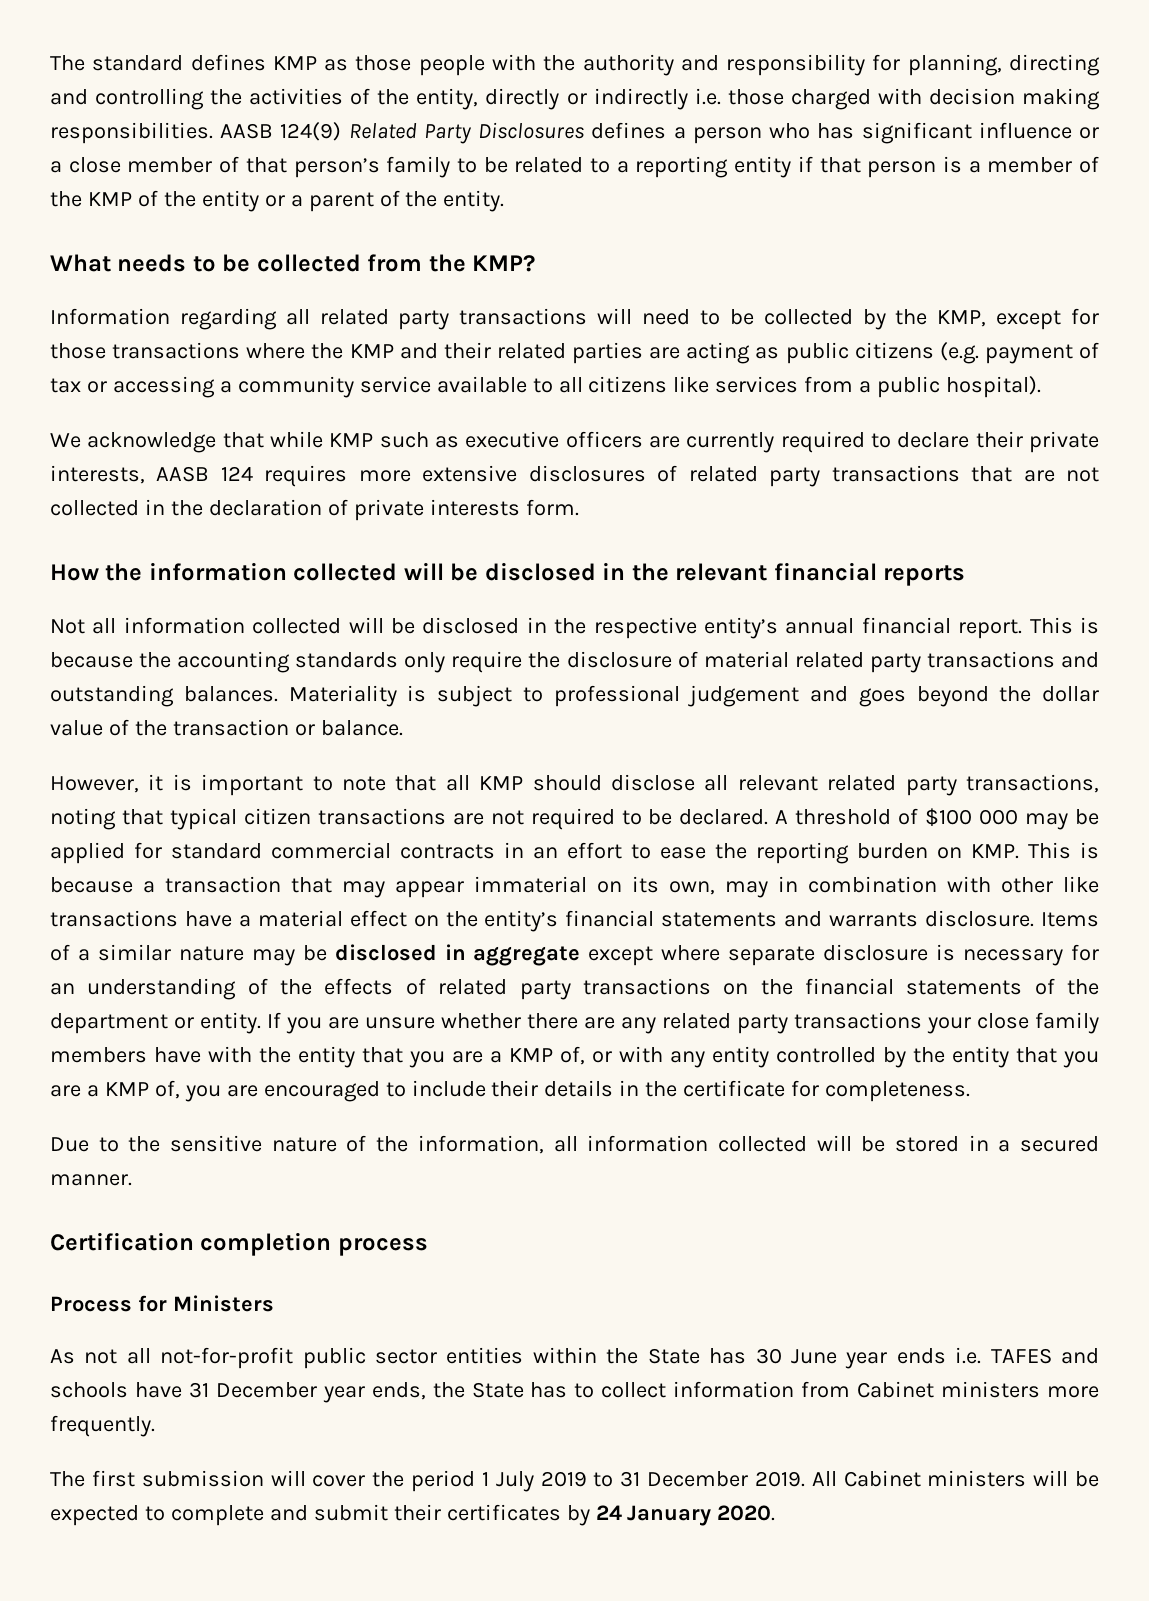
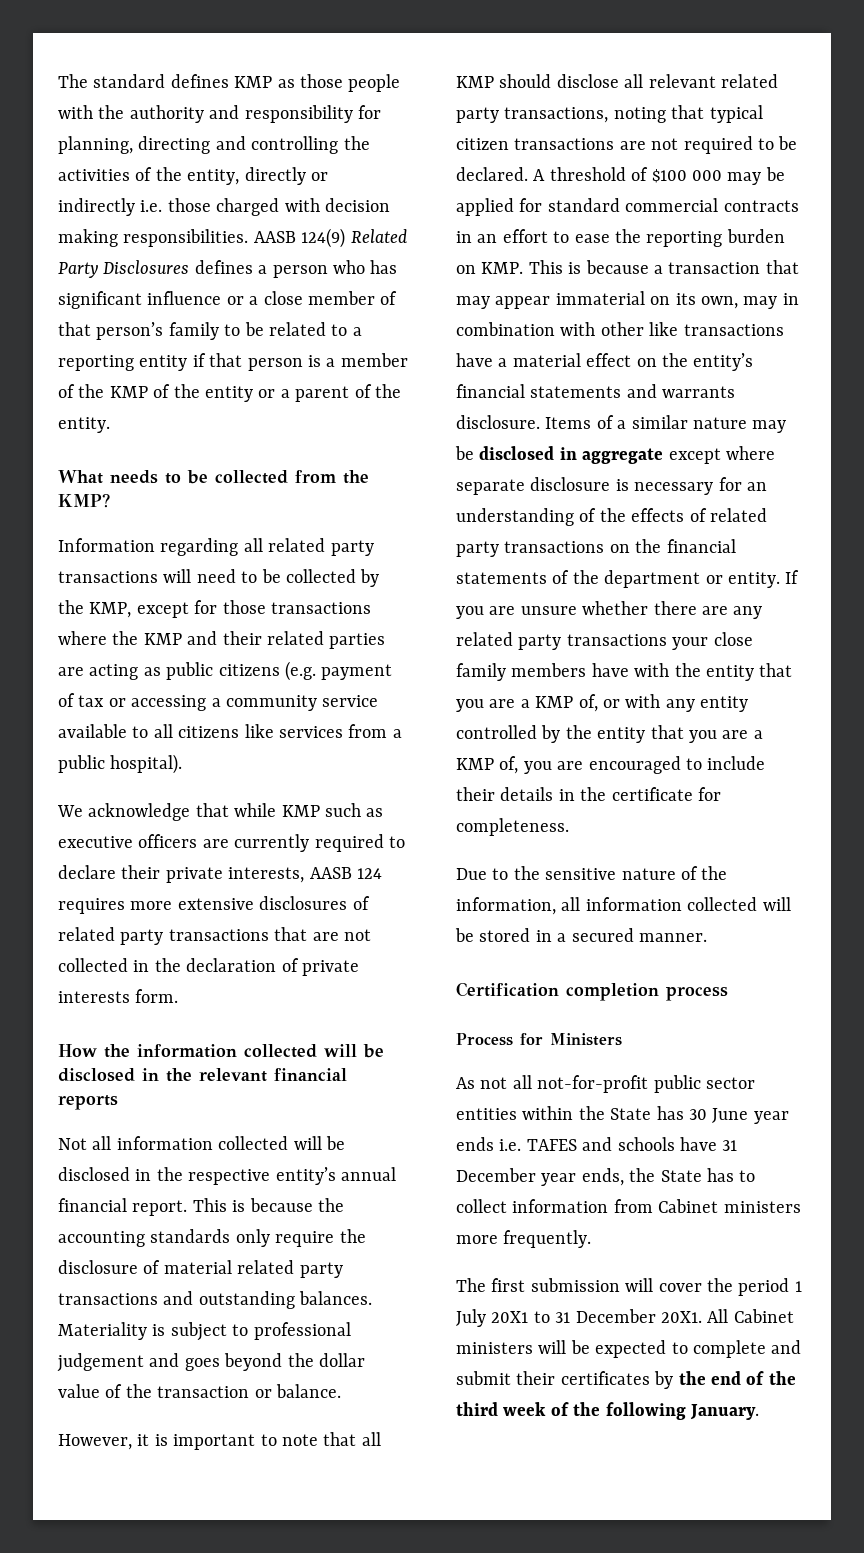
- The first submission will cover the period 1 July 2019 to 31 December 2019.
+ The first submission will cover the period 1 July 20X1 to 31 December 20X1.
- All Cabinet ministers will be expected to complete and submit their certificates by 24 January 2020.
+ All Cabinet ministers will be expected to complete and submit their certificates by the end of the third week of the following January.

